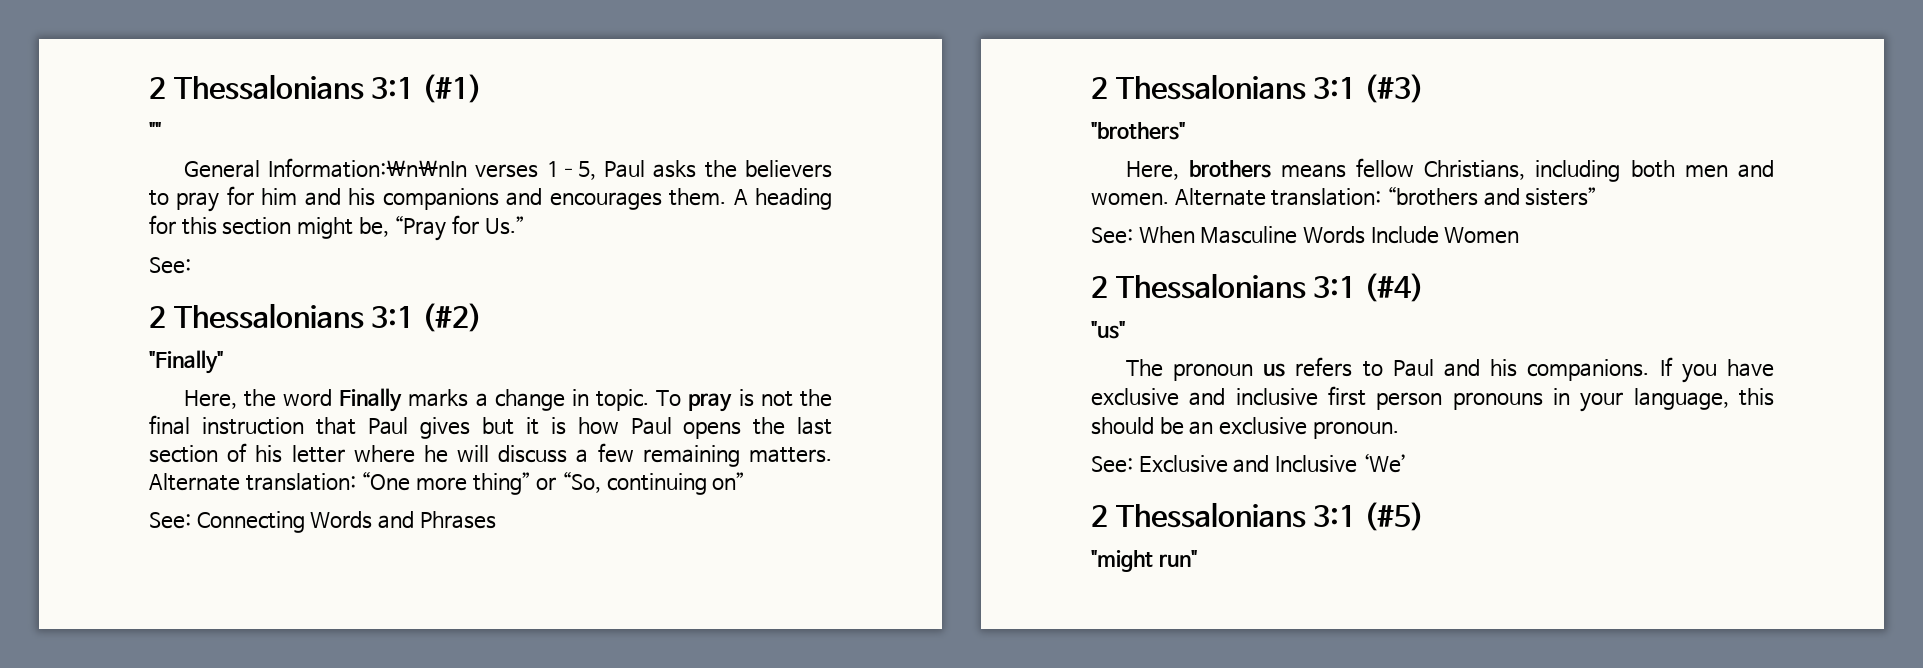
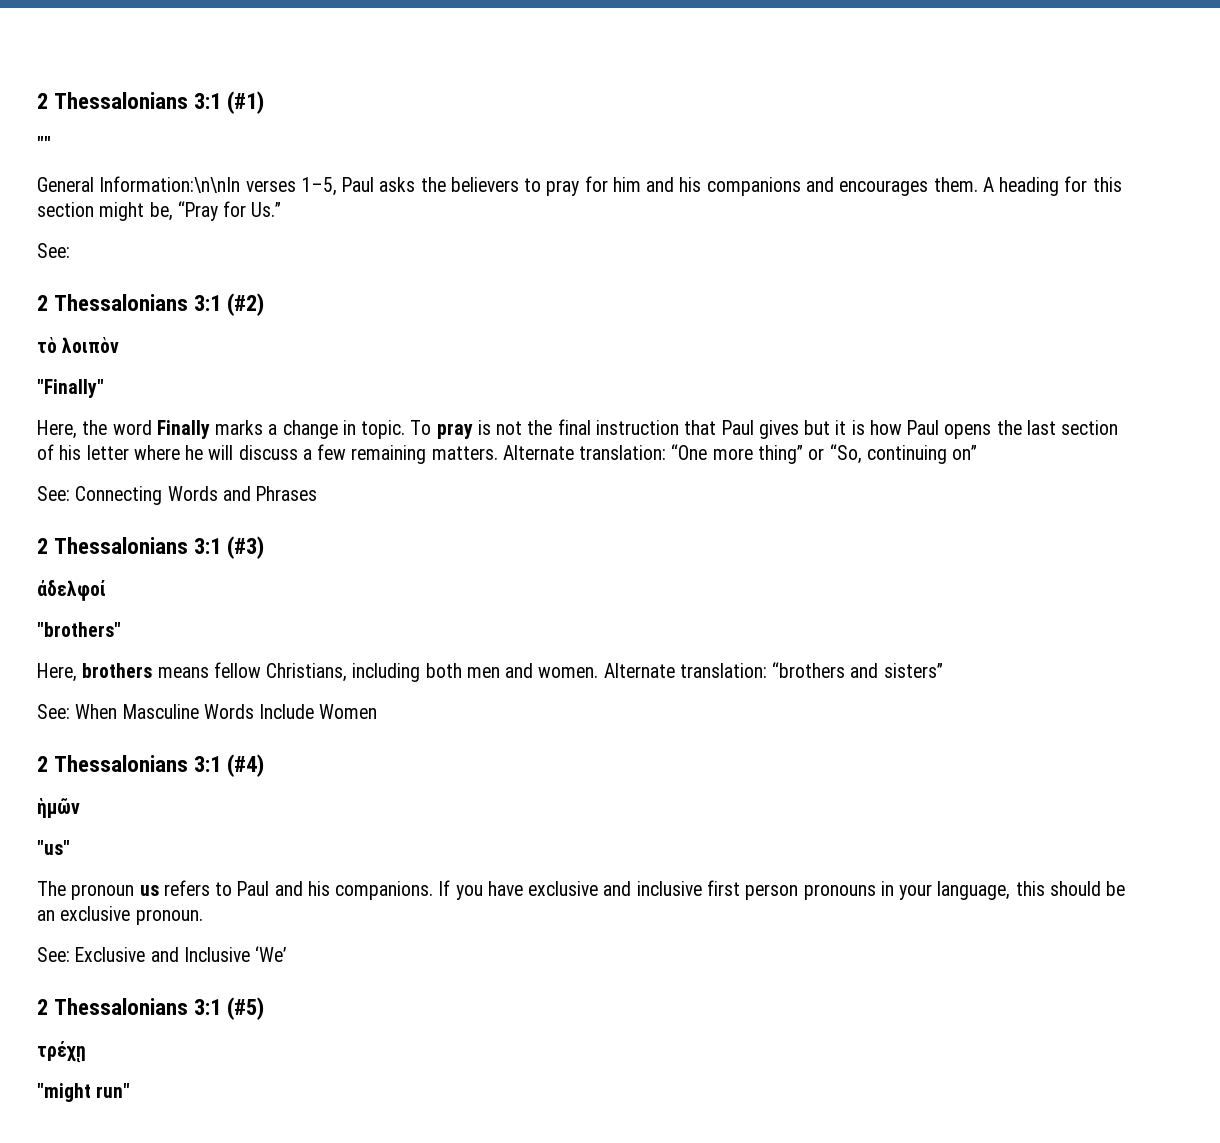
+ τὸ λοιπὸν
+ ἀδελφοί
+ ἡμῶν
+ τρέχῃ

